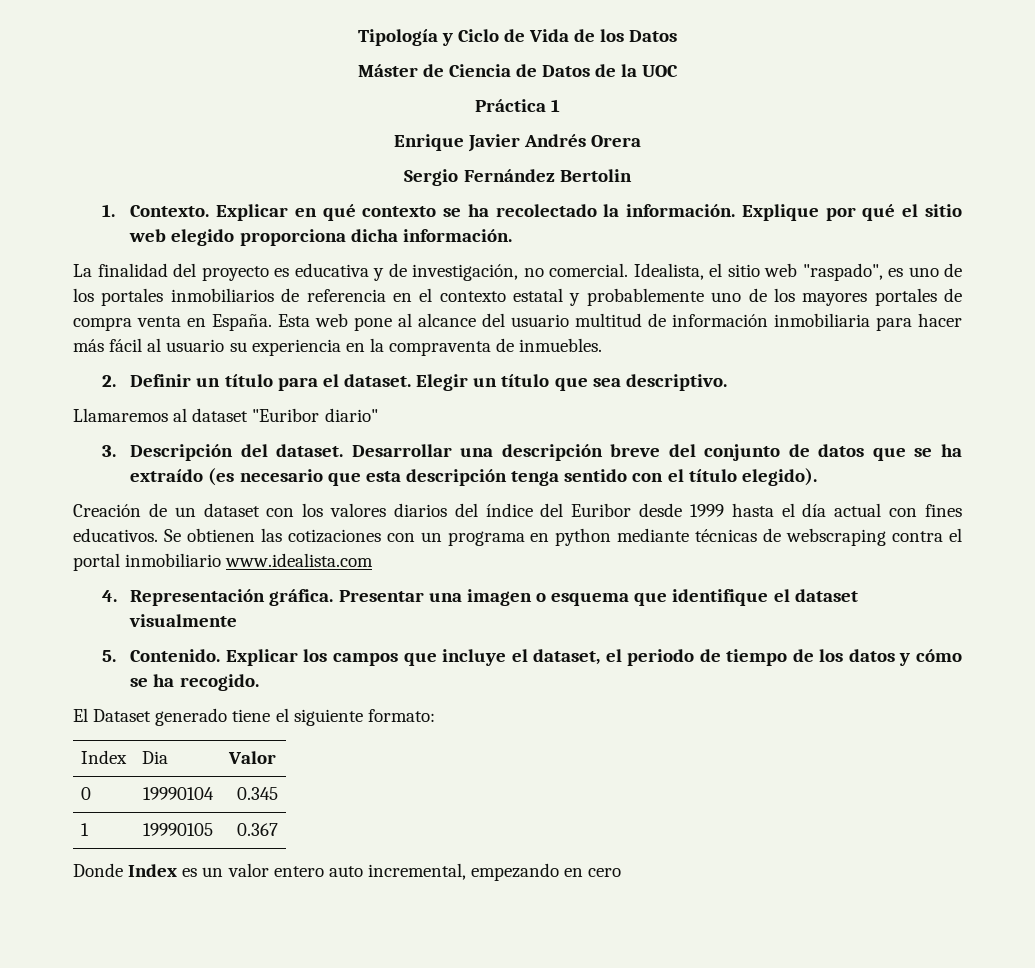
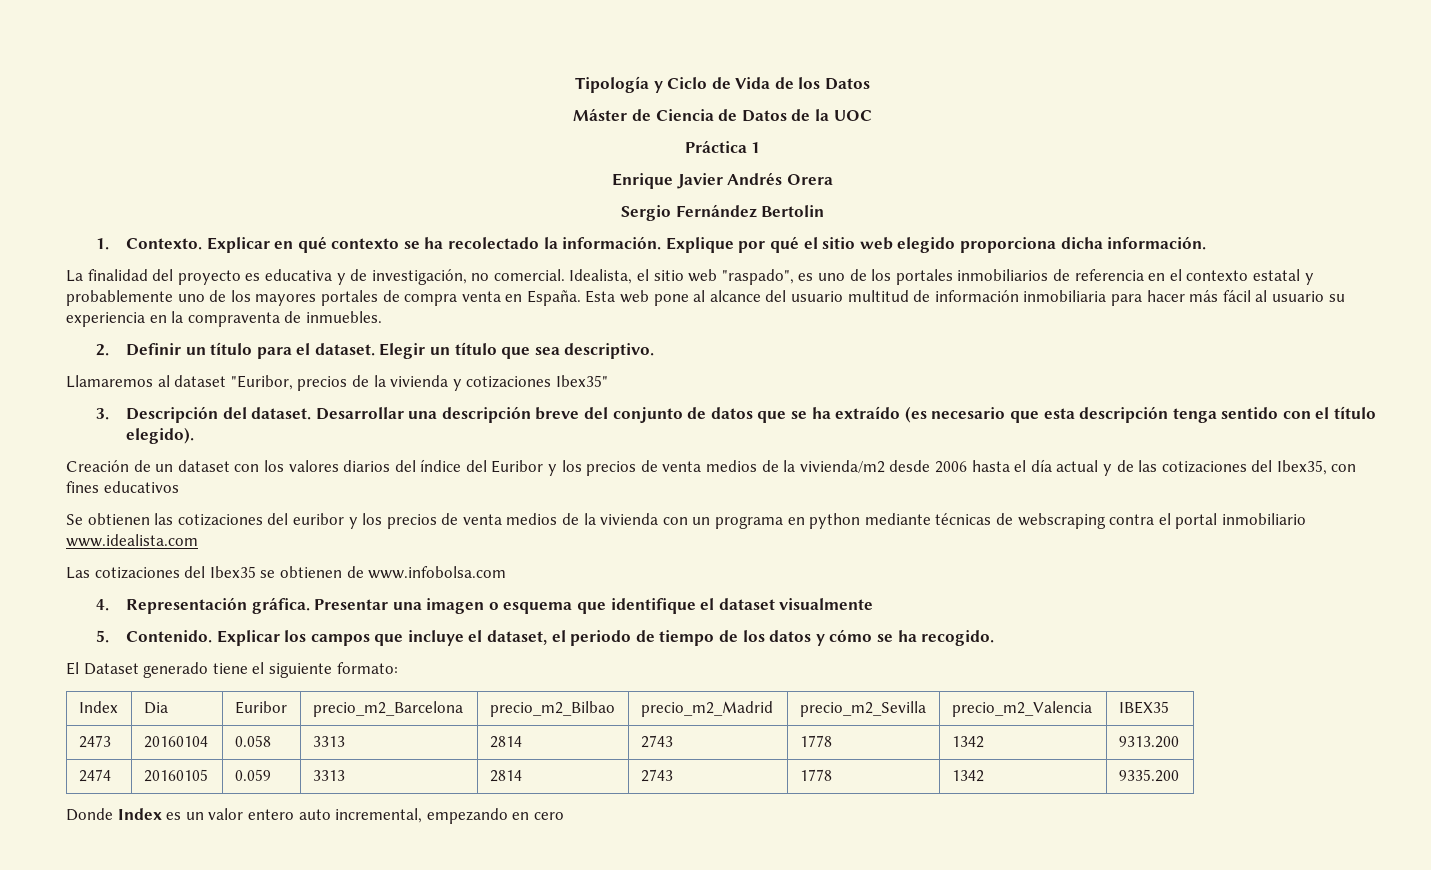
- Llamaremos al dataset "Euribor diario"
+ Llamaremos al dataset "Euribor, precios de la vivienda y cotizaciones Ibex35"
- Creación de un dataset con los valores diarios del índice del Euribor desde 1999 hasta el día actual con fines educativos. Se obtienen las cotizaciones con un programa en python mediante técnicas de webscraping contra el portal inmobiliario www.idealista.com
+ Creación de un dataset con los valores diarios del índice del Euribor y los precios de venta medios de la vivienda/m2 desde 2006 hasta el día actual y de las cotizaciones del Ibex35, con fines educativos
+ Se obtienen las cotizaciones del euribor y los precios de venta medios de la vivienda con un programa en python mediante técnicas de webscraping contra el portal inmobiliario www.idealista.com
+ Las cotizaciones del Ibex35 se obtienen de www.infobolsa.com
- Index | Dia | Valor
- 0 | 19990104 | 0.345
- 1 | 19990105 | 0.367
+ Index | Dia | Euribor | precio_m2_Barcelona | precio_m2_Bilbao | precio_m2_Madrid | precio_m2_Sevilla | precio_m2_Valencia | IBEX35
+ 2473 | 20160104 | 0.058 | 3313 | 2814 | 2743 | 1778 | 1342 | 9313.200
+ 2474 | 20160105 | 0.059 | 3313 | 2814 | 2743 | 1778 | 1342 | 9335.200

